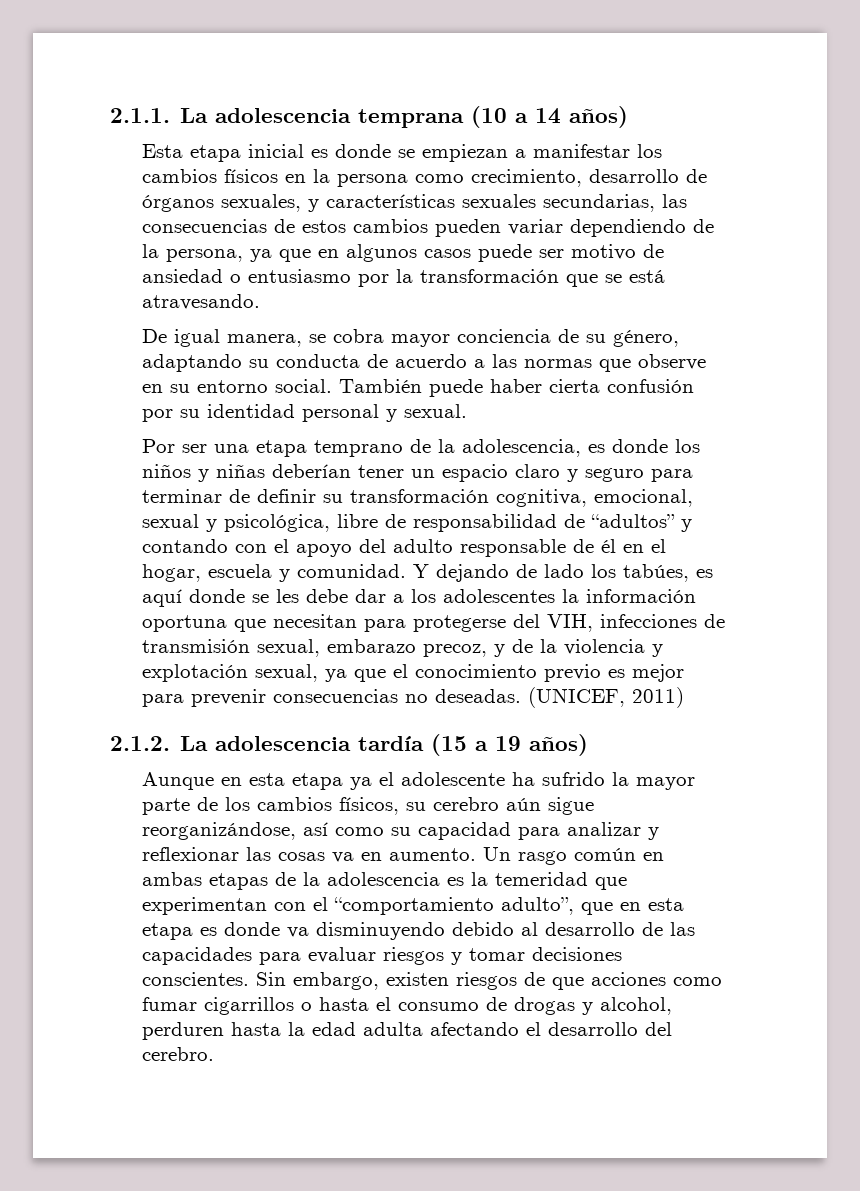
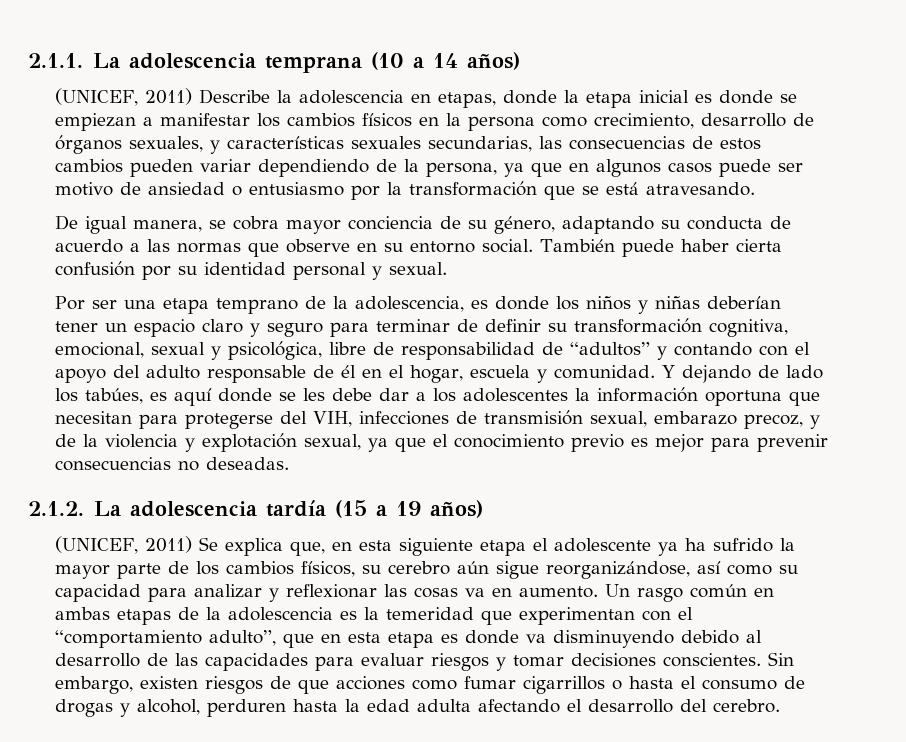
- Esta etapa inicial es donde se empiezan a manifestar los cambios físicos en la persona como crecimiento, desarrollo de órganos sexuales, y características sexuales secundarias, las consecuencias de estos cambios pueden variar dependiendo de la persona, ya que en algunos casos puede ser motivo de ansiedad o entusiasmo por la transformación que se está atravesando.
+ (UNICEF, 2011) Describe la adolescencia en etapas, donde la etapa inicial es donde se empiezan a manifestar los cambios físicos en la persona como crecimiento, desarrollo de órganos sexuales, y características sexuales secundarias, las consecuencias de estos cambios pueden variar dependiendo de la persona, ya que en algunos casos puede ser motivo de ansiedad o entusiasmo por la transformación que se está atravesando.
- (UNICEF, 2011)
- Aunque en esta etapa ya el adolescente ha sufrido la mayor parte de los cambios físicos, su cerebro aún sigue reorganizándose, así como su capacidad para analizar y reflexionar las cosas va en aumento.
+ (UNICEF, 2011) Se explica que, en esta siguiente etapa el adolescente ya ha sufrido la mayor parte de los cambios físicos, su cerebro aún sigue reorganizándose, así como su capacidad para analizar y reflexionar las cosas va en aumento.

